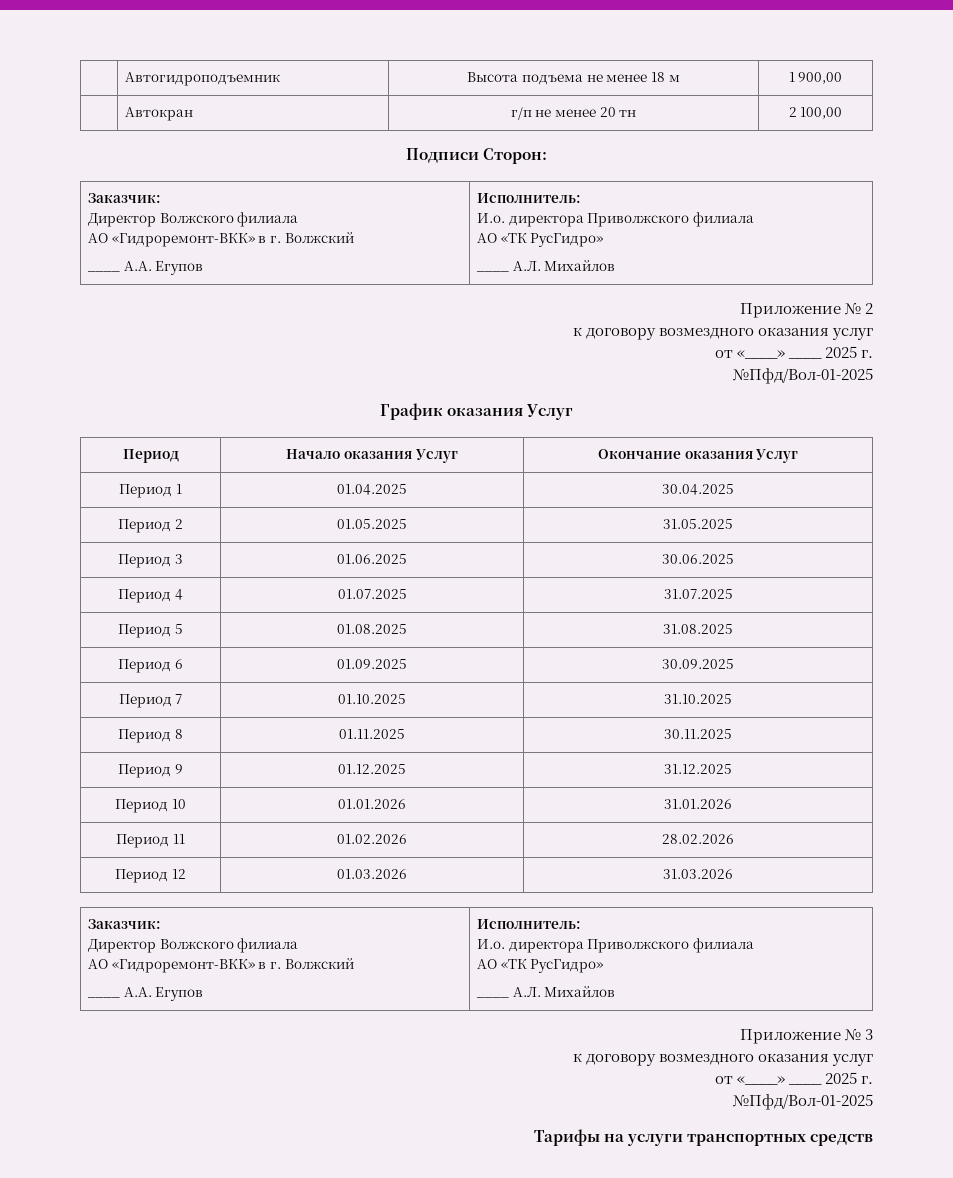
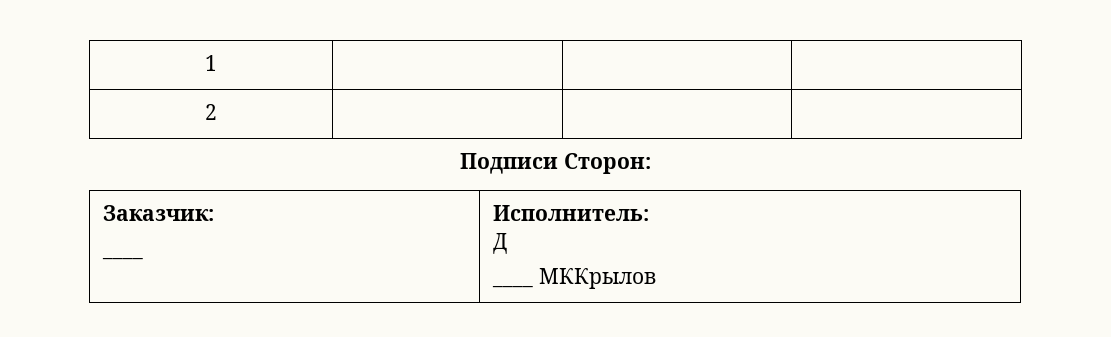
- | Автогидроподъемник | Высота подъема не менее 18 м | 1 900,00
- | Автокран | г/п не менее 20 тн | 2 100,00
+ 1 | | |
+ 2 | | |
  Подписи Сторон:
  Заказчик:
- Директор Волжского филиала
- АО «Гидроремонт-ВКК» в г. Волжский
- ____ А.А. Егупов | Исполнитель:
- И.о. директора Приволжского филиала
- АО «ТК РусГидро»
- ____ А.Л. Михайлов
- Приложение № 2
- к договору возмездного оказания услуг
- от «____» ____ 2025 г.
- №Пфд/Вол-01-2025
- График оказания Услуг
- Период | Начало оказания Услуг | Окончание оказания Услуг
- Период 1 | 01.04.2025 | 30.04.2025
- Период 2 | 01.05.2025 | 31.05.2025
- Период 3 | 01.06.2025 | 30.06.2025
- Период 4 | 01.07.2025 | 31.07.2025
- Период 5 | 01.08.2025 | 31.08.2025
- Период 6 | 01.09.2025 | 30.09.2025
- Период 7 | 01.10.2025 | 31.10.2025
- Период 8 | 01.11.2025 | 30.11.2025
- Период 9 | 01.12.2025 | 31.12.2025
- Период 10 | 01.01.2026 | 31.01.2026
- Период 11 | 01.02.2026 | 28.02.2026
- Период 12 | 01.03.2026 | 31.03.2026
- Заказчик:
- Директор Волжского филиала
- АО «Гидроремонт-ВКК» в г. Волжский
- ____ А.А. Егупов | Исполнитель:
- И.о. директора Приволжского филиала
- АО «ТК РусГидро»
- ____ А.Л. Михайлов
- Приложение № 3
- к договору возмездного оказания услуг
- от «____» ____ 2025 г.
- №Пфд/Вол-01-2025
- Тарифы на услуги транспортных средств
+ ____ | Исполнитель:
+ Д
+ ____ МККрылов

